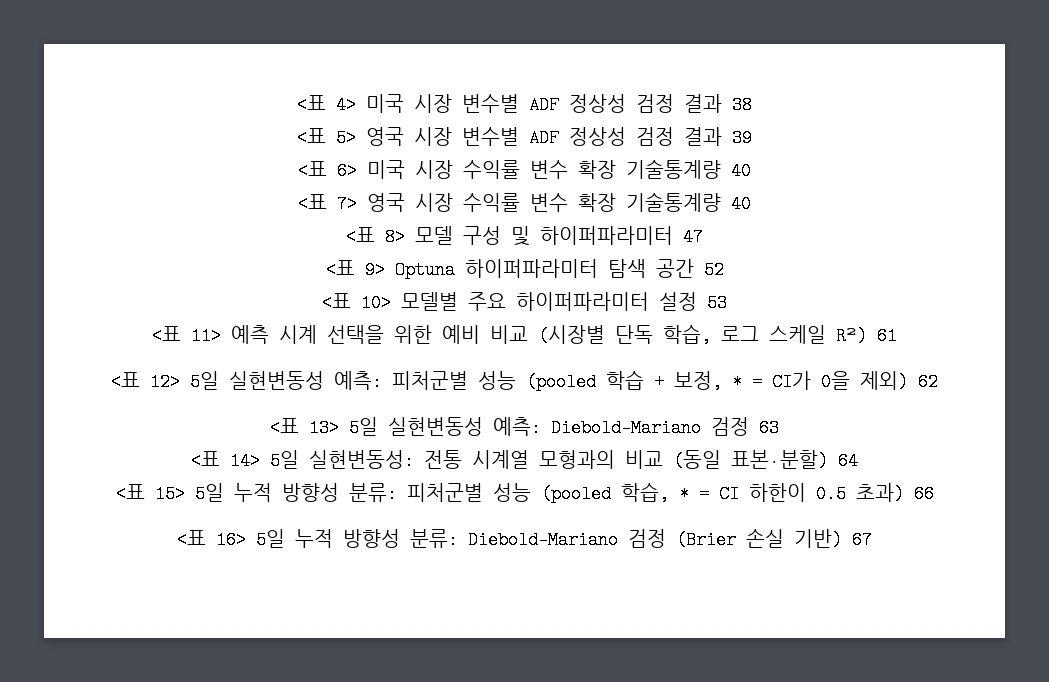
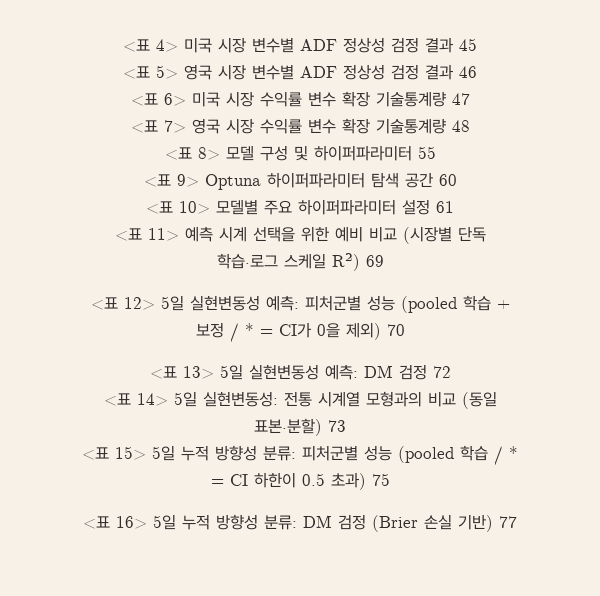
- <표 4> 미국 시장 변수별 ADF 정상성 검정 결과 38
+ <표 4> 미국 시장 변수별 ADF 정상성 검정 결과 45
- <표 5> 영국 시장 변수별 ADF 정상성 검정 결과 39
+ <표 5> 영국 시장 변수별 ADF 정상성 검정 결과 46
- <표 6> 미국 시장 수익률 변수 확장 기술통계량 40
+ <표 6> 미국 시장 수익률 변수 확장 기술통계량 47
- <표 7> 영국 시장 수익률 변수 확장 기술통계량 40
+ <표 7> 영국 시장 수익률 변수 확장 기술통계량 48
- <표 8> 모델 구성 및 하이퍼파라미터 47
+ <표 8> 모델 구성 및 하이퍼파라미터 55
- <표 9> Optuna 하이퍼파라미터 탐색 공간 52
+ <표 9> Optuna 하이퍼파라미터 탐색 공간 60
- <표 10> 모델별 주요 하이퍼파라미터 설정 53
+ <표 10> 모델별 주요 하이퍼파라미터 설정 61
- <표 11> 예측 시계 선택을 위한 예비 비교 (시장별 단독 학습, 로그 스케일 R²) 61
+ <표 11> 예측 시계 선택을 위한 예비 비교 (시장별 단독 학습·로그 스케일 R²) 69
- <표 12> 5일 실현변동성 예측: 피처군별 성능 (pooled 학습 + 보정, * = CI가 0을 제외) 62
+ <표 12> 5일 실현변동성 예측: 피처군별 성능 (pooled 학습 + 보정 / * = CI가 0을 제외) 70
- <표 13> 5일 실현변동성 예측: Diebold-Mariano 검정 63
+ <표 13> 5일 실현변동성 예측: DM 검정 72
- <표 14> 5일 실현변동성: 전통 시계열 모형과의 비교 (동일 표본·분할) 64
+ <표 14> 5일 실현변동성: 전통 시계열 모형과의 비교 (동일 표본·분할) 73
- <표 15> 5일 누적 방향성 분류: 피처군별 성능 (pooled 학습, * = CI 하한이 0.5 초과) 66
+ <표 15> 5일 누적 방향성 분류: 피처군별 성능 (pooled 학습 / * = CI 하한이 0.5 초과) 75
- <표 16> 5일 누적 방향성 분류: Diebold-Mariano 검정 (Brier 손실 기반) 67
+ <표 16> 5일 누적 방향성 분류: DM 검정 (Brier 손실 기반) 77

